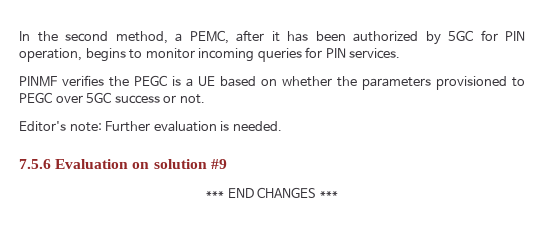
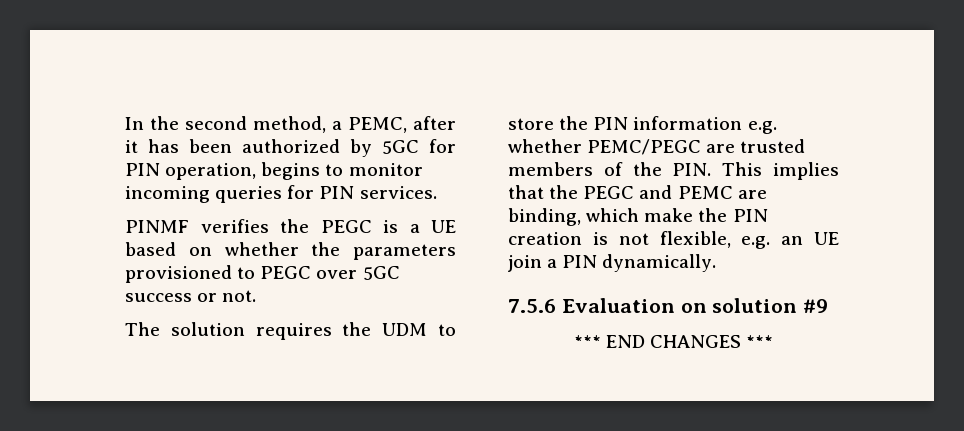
- Editor's note: Further evaluation is needed.
+ The solution requires the UDM to store the PIN information e.g. whether PEMC/PEGC are trusted members of the PIN. This implies that the PEGC and PEMC are binding, which make the PIN creation is not flexible, e.g. an UE join a PIN dynamically.

